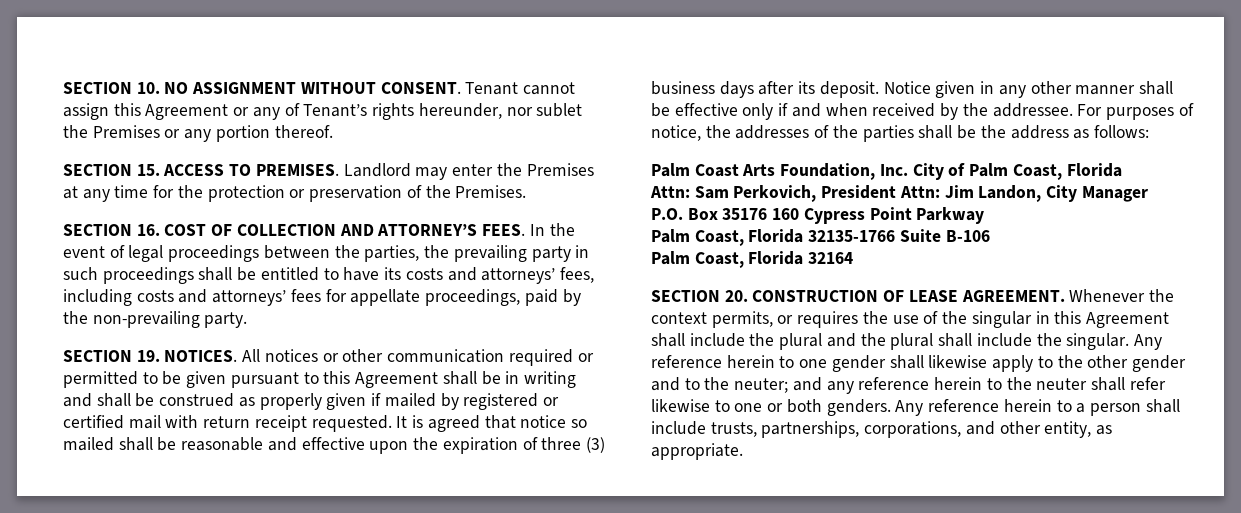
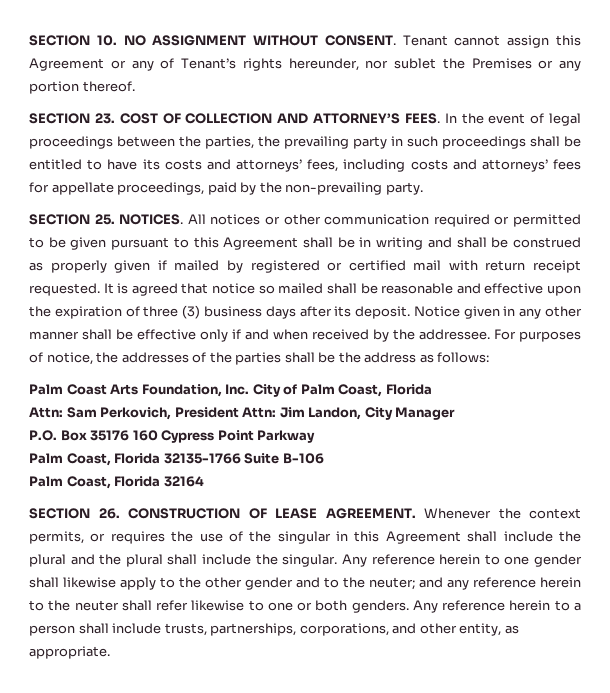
- SECTION 15. ACCESS TO PREMISES. Landlord may enter the Premises at any time for the protection or preservation of the Premises.
- SECTION 16. COST OF COLLECTION AND ATTORNEY’S FEES.
+ SECTION 23. COST OF COLLECTION AND ATTORNEY’S FEES.
- SECTION 19. NOTICES.
+ SECTION 25. NOTICES.
- SECTION 20. CONSTRUCTION OF LEASE AGREEMENT.
+ SECTION 26. CONSTRUCTION OF LEASE AGREEMENT.

